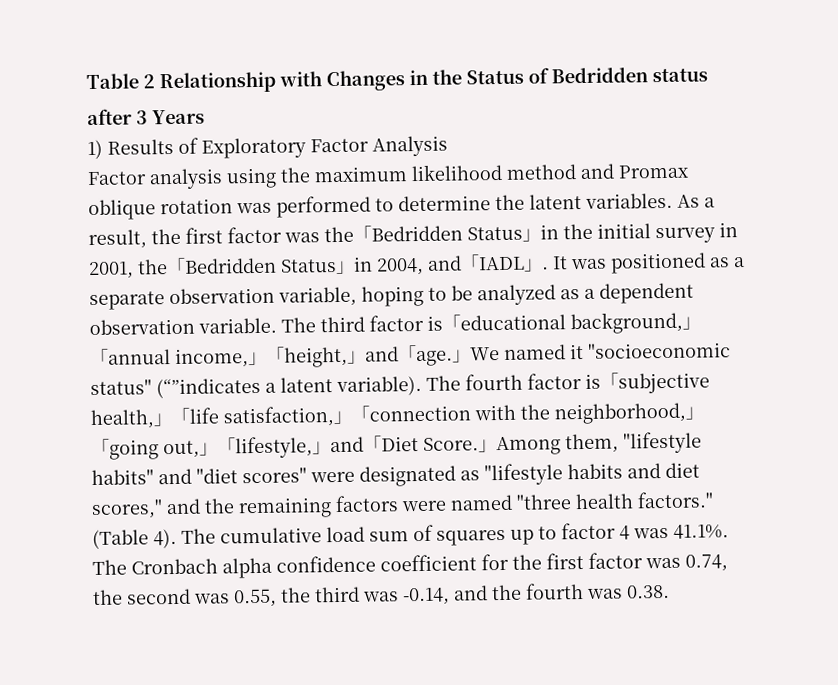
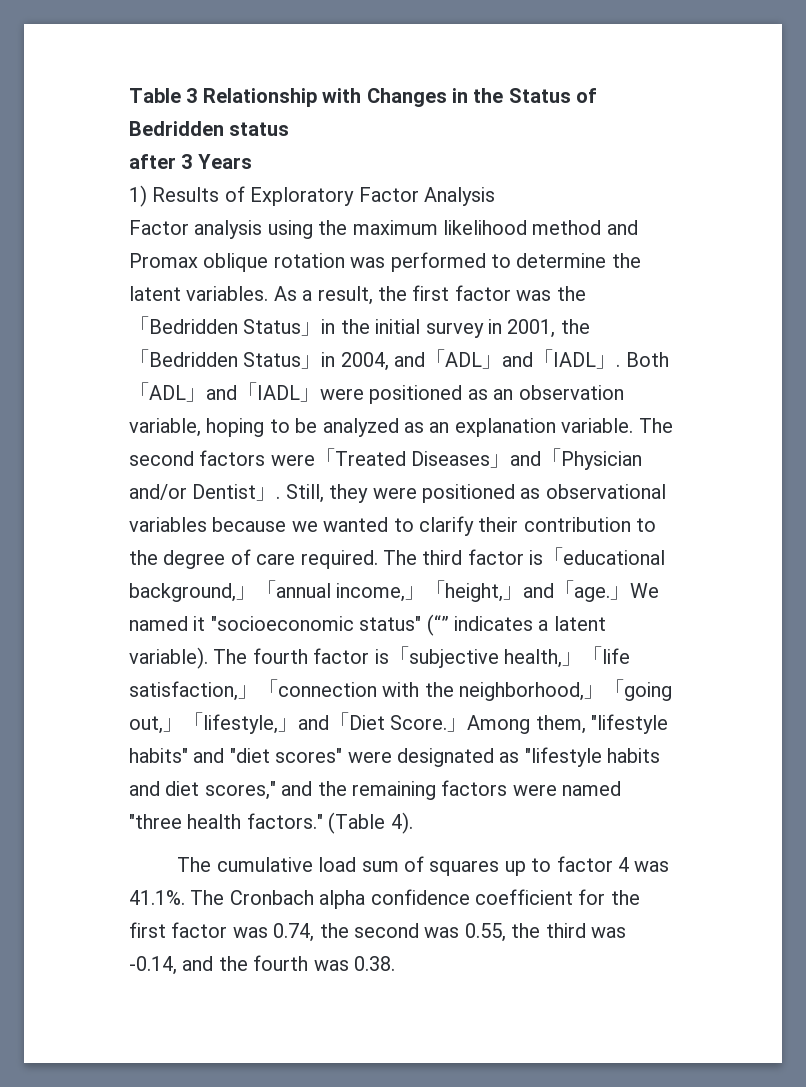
- Table 2 Relationship with Changes in the Status of Bedridden status
+ Table 3 Relationship with Changes in the Status of Bedridden status
- As a result, the first factor was the「Bedridden Status」in the initial survey in 2001, the「Bedridden Status」in 2004, and「IADL」. It was positioned as a separate observation variable, hoping to be analyzed as a dependent observation variable.
+ As a result, the first factor was the「Bedridden Status」in the initial survey in 2001, the「Bedridden Status」in 2004, and「ADL」and「IADL」. Both「ADL」and「IADL」were positioned as an observation variable, hoping to be analyzed as an explanation variable. The second factors were「Treated Diseases」and「Physician and/or Dentist」. Still, they were positioned as observational variables because we wanted to clarify their contribution to the degree of care required.
- The third factor is「educational background,」「annual income,」「height,」and「age.」We named it "socioeconomic status" (“”indicates a latent variable).
+ The third factor is「educational background,」「annual income,」「height,」and「age.」We named it "socioeconomic status" (“” indicates a latent variable).
- (Table 4). The cumulative load sum of squares up to factor 4 was 41.1%. The Cronbach alpha confidence coefficient for the first factor was 0.74, the second was 0.55, the third was -0.14, and the fourth was 0.38.
+ (Table 4).
+ The cumulative load sum of squares up to factor 4 was 41.1%. The Cronbach alpha confidence coefficient for the first factor was 0.74, the second was 0.55, the third was -0.14, and the fourth was 0.38.

